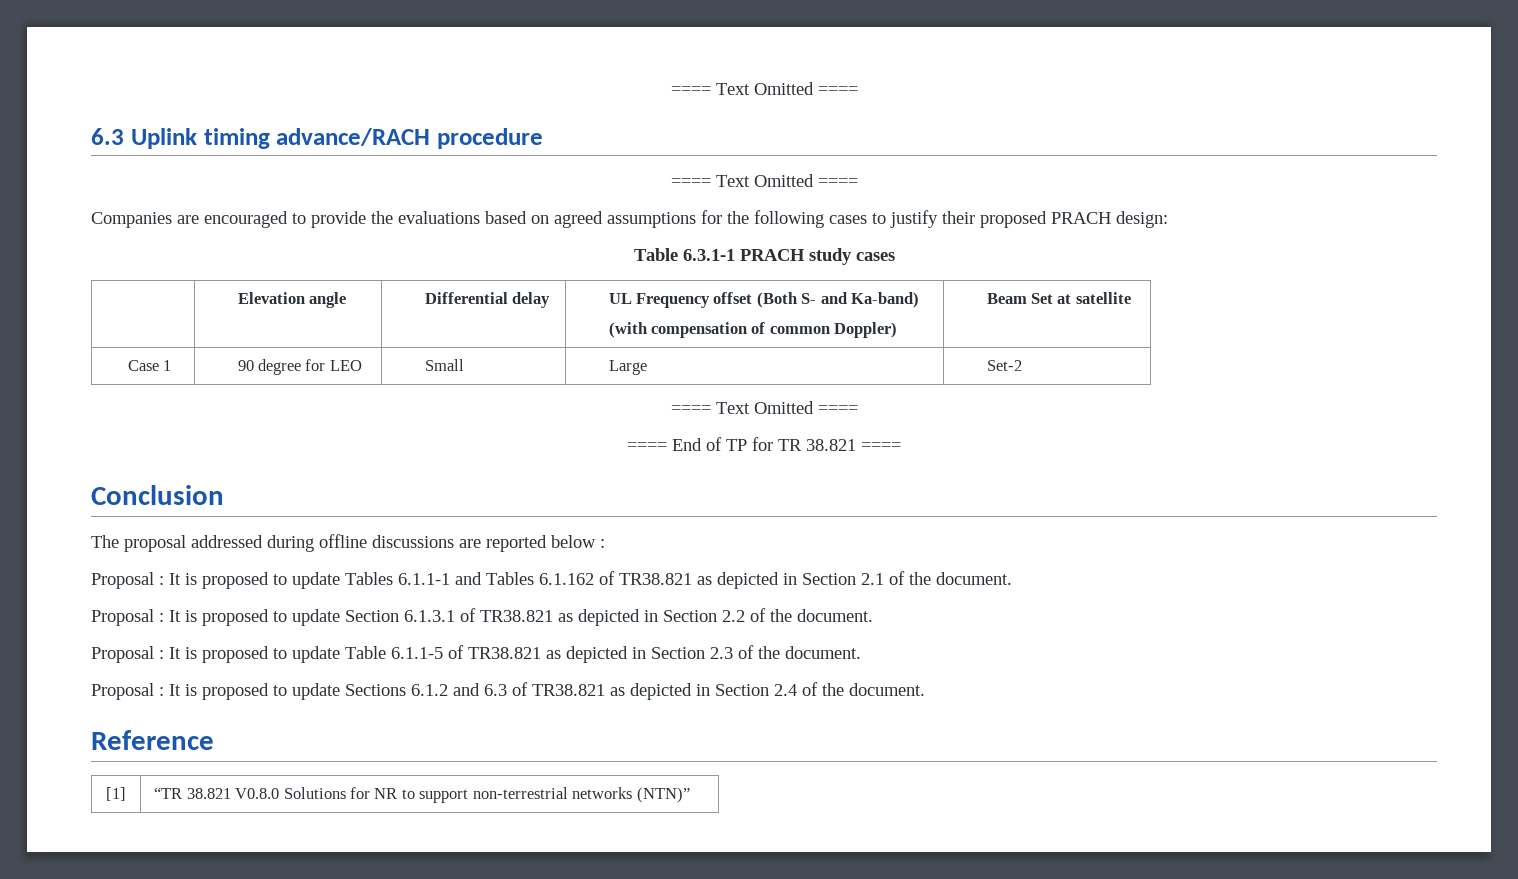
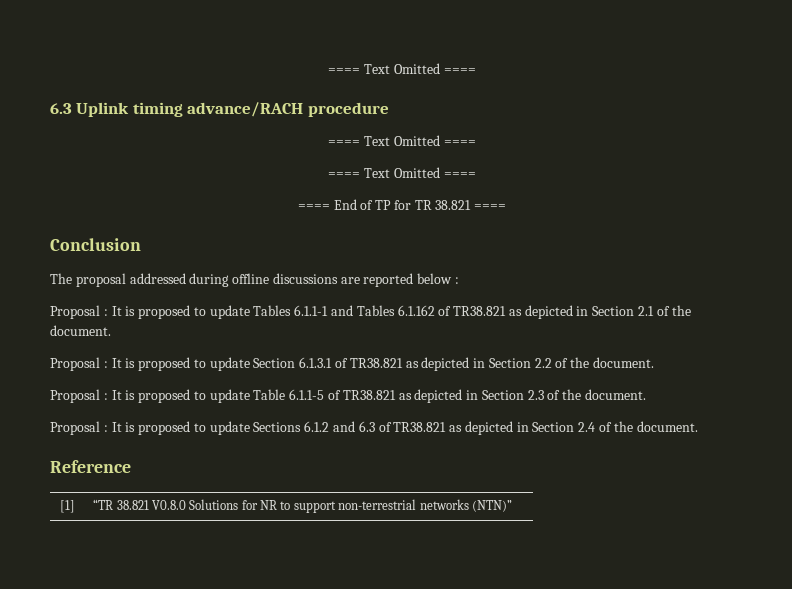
- Companies are encouraged to provide the evaluations based on agreed assumptions for the following cases to justify their proposed PRACH design:
- Table 6.3.1-1 PRACH study cases
- | Elevation angle | Differential delay | UL Frequency offset (Both S- and Ka-band)
- (with compensation of common Doppler) | Beam Set at satellite
- Case 1 | 90 degree for LEO | Small | Large | Set-2

